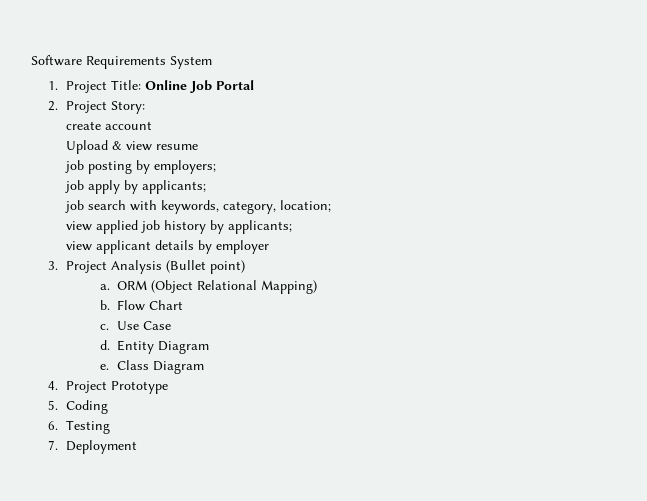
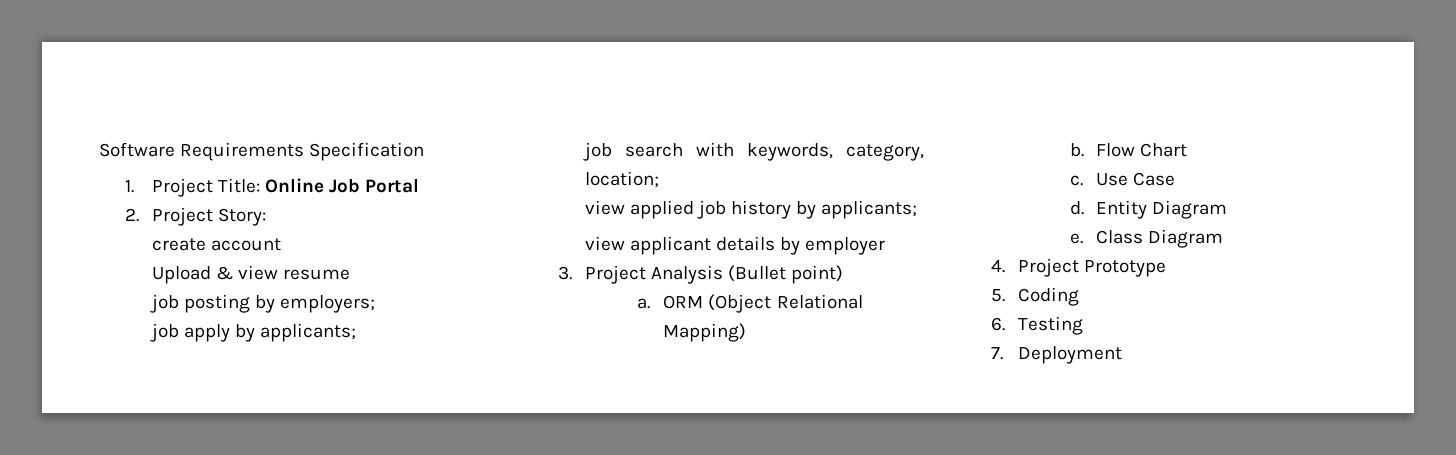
- Software Requirements System
+ Software Requirements Specification

